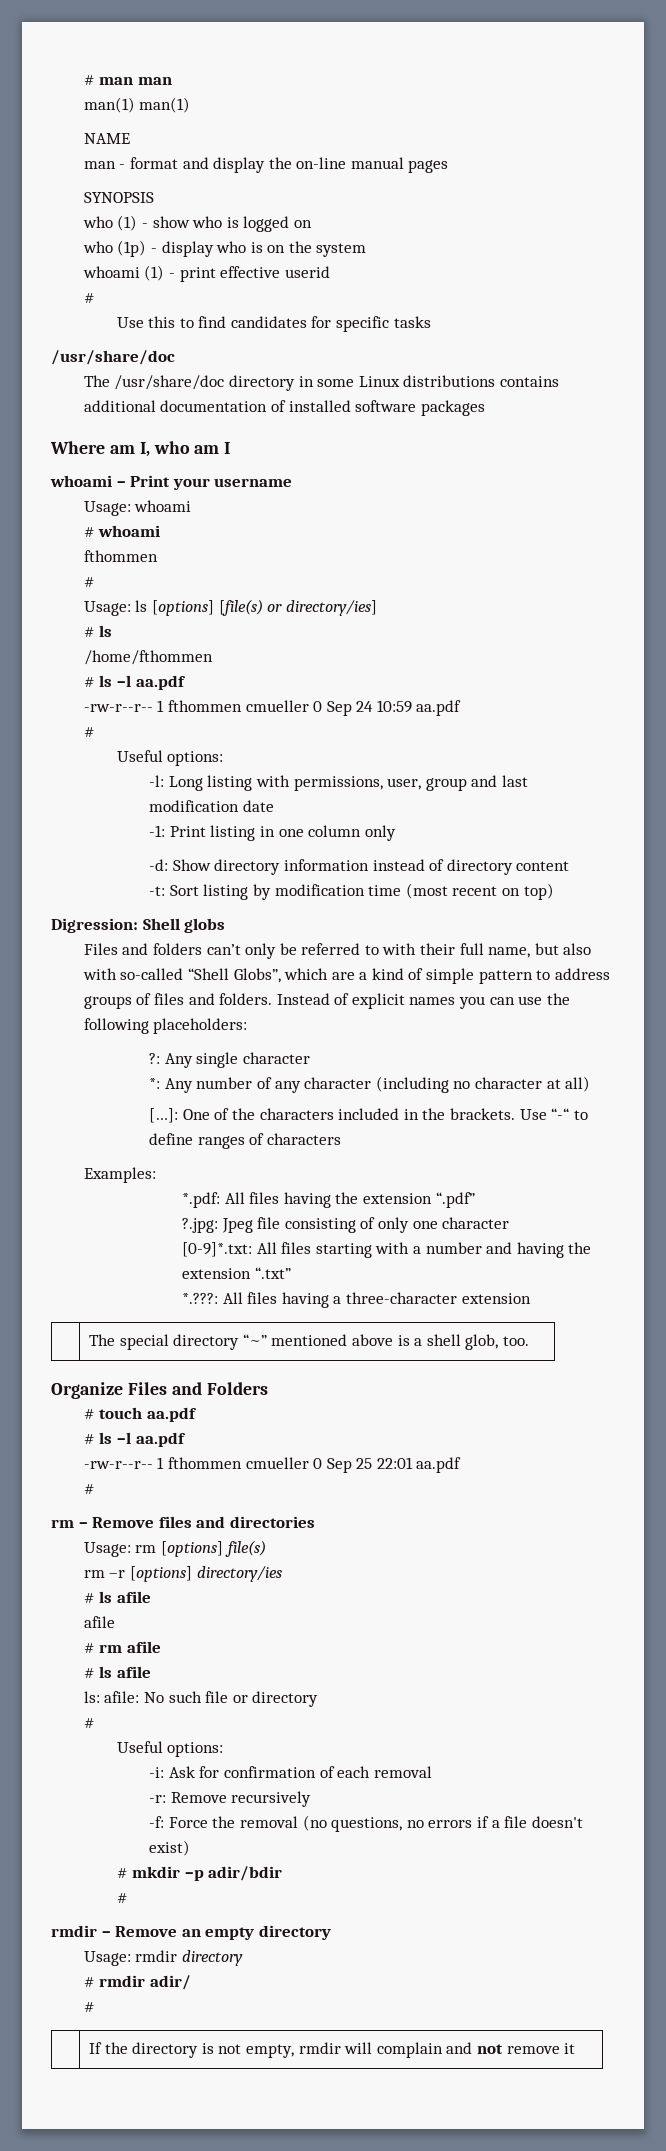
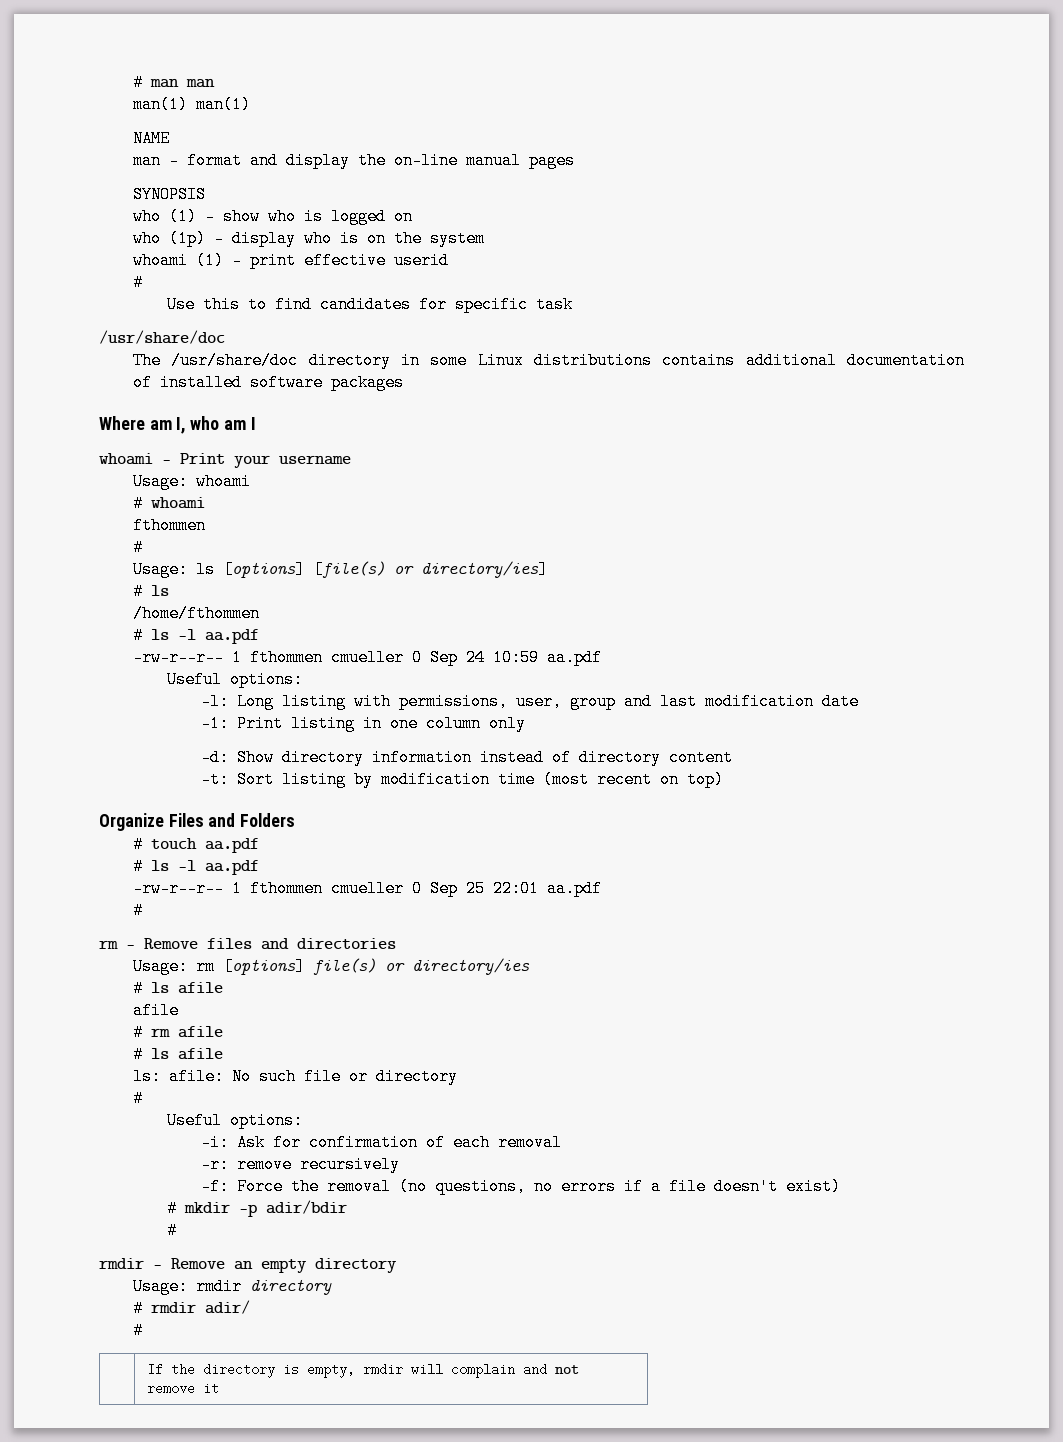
- Use this to find candidates for specific tasks
+ Use this to find candidates for specific task
  -rw-r--r-- 1 fthommen cmueller 0 Sep 24 10:59 aa.pdf
- #
- Digression: Shell globs
- Files and folders can’t only be referred to with their full name, but also with so-called “Shell Globs”, which are a kind of simple pattern to address groups of files and folders. Instead of explicit names you can use the following placeholders:
- ?: Any single character
- *: Any number of any character (including no character at all)
- […]: One of the characters included in the brackets. Use “-“ to define ranges of characters
- Examples:
- *.pdf: All files having the extension “.pdf”
- ?.jpg: Jpeg file consisting of only one character
- [0-9]*.txt: All files starting with a number and having the extension “.txt”
- *.???: All files having a three-character extension
- | The special directory “~” mentioned above is a shell glob, too.
- Usage: rm [options] file(s)
- rm –r [options] directory/ies
+ Usage: rm [options] file(s) or directory/ies
- -r: Remove recursively
+ -r: remove recursively
- | If the directory is not empty, rmdir will complain and not remove it
+ | If the directory is empty, rmdir will complain and not remove it

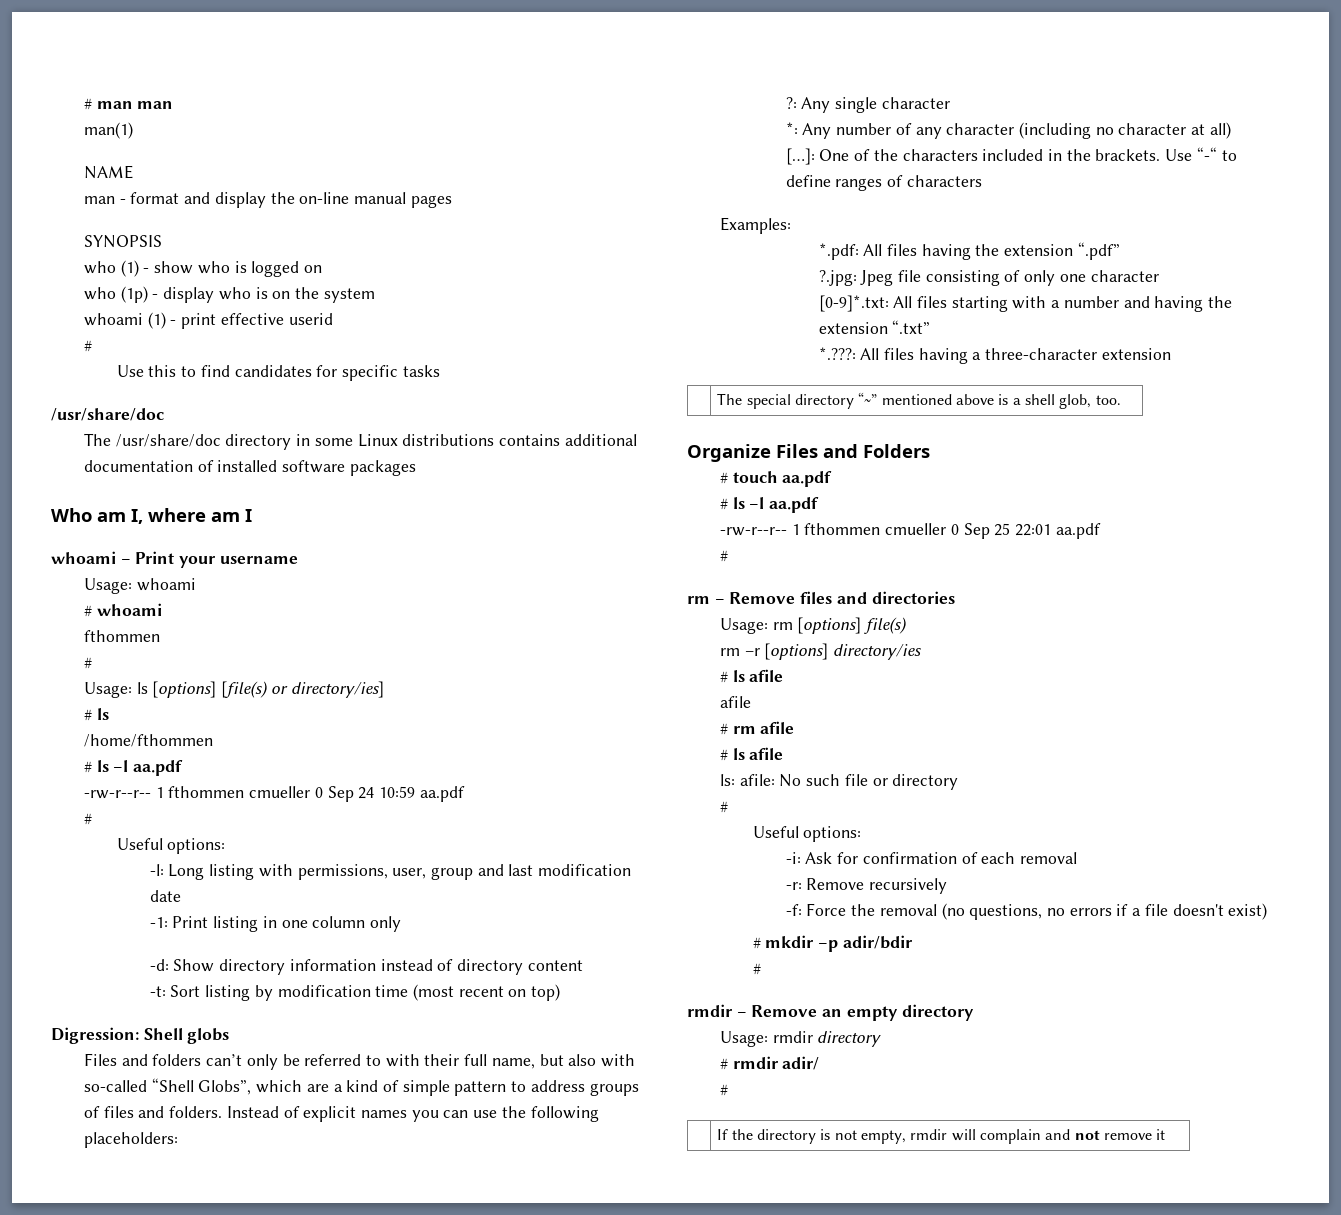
- man(1) man(1)
+ man(1)
- Use this to find candidates for specific task
+ Use this to find candidates for specific tasks
- Where am I, who am I
+ Who am I, where am I
  -rw-r--r-- 1 fthommen cmueller 0 Sep 24 10:59 aa.pdf
+ #
+ Digression: Shell globs
+ Files and folders can’t only be referred to with their full name, but also with so-called “Shell Globs”, which are a kind of simple pattern to address groups of files and folders. Instead of explicit names you can use the following placeholders:
+ ?: Any single character
+ *: Any number of any character (including no character at all)
+ […]: One of the characters included in the brackets. Use “-“ to define ranges of characters
+ Examples:
+ *.pdf: All files having the extension “.pdf”
+ ?.jpg: Jpeg file consisting of only one character
+ [0-9]*.txt: All files starting with a number and having the extension “.txt”
+ *.???: All files having a three-character extension
+ | The special directory “~” mentioned above is a shell glob, too.
- Usage: rm [options] file(s) or directory/ies
+ Usage: rm [options] file(s)
+ rm –r [options] directory/ies
- -r: remove recursively
+ -r: Remove recursively
- | If the directory is empty, rmdir will complain and not remove it
+ | If the directory is not empty, rmdir will complain and not remove it

